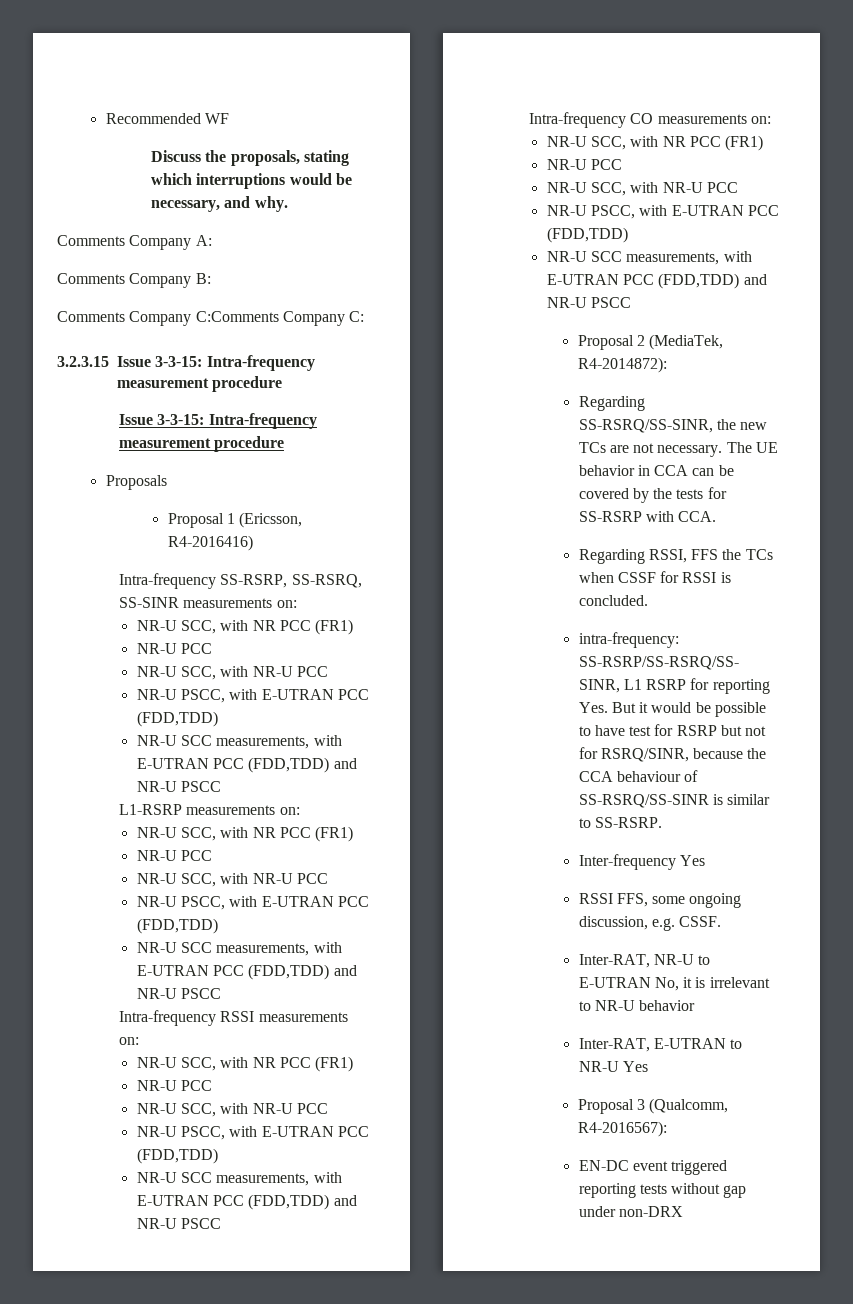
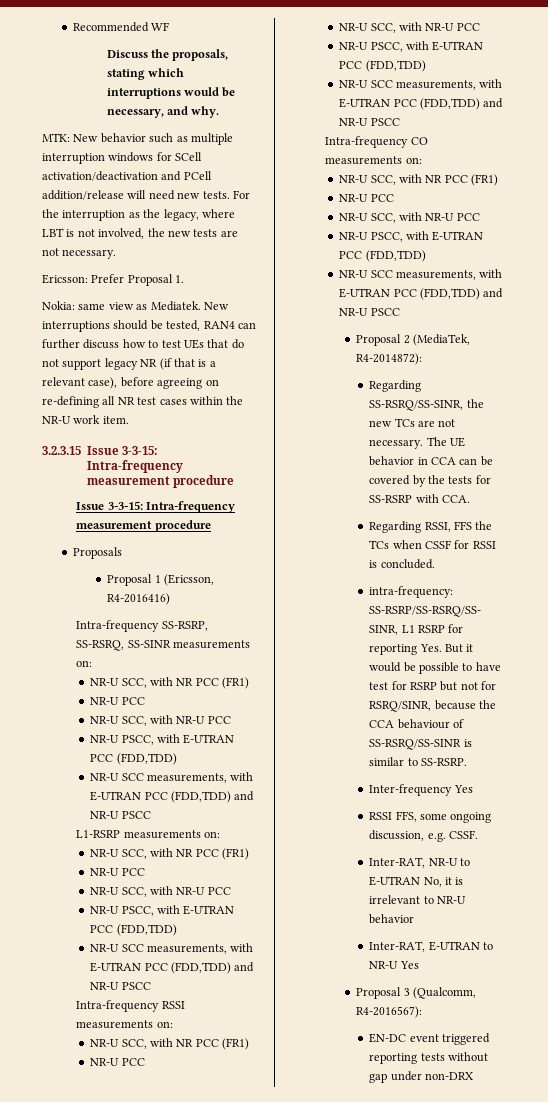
- Comments Company A:
- Comments Company B:
- Comments Company C:Comments Company C:
+ MTK: New behavior such as multiple interruption windows for SCell activation/deactivation and PCell addition/release will need new tests. For the interruption as the legacy, where LBT is not involved, the new tests are not necessary.
+ Ericsson: Prefer Proposal 1.
+ Nokia: same view as Mediatek. New interruptions should be tested, RAN4 can further discuss how to test UEs that do not support legacy NR (if that is a relevant case), before agreeing on re-defining all NR test cases within the NR-U work item.

